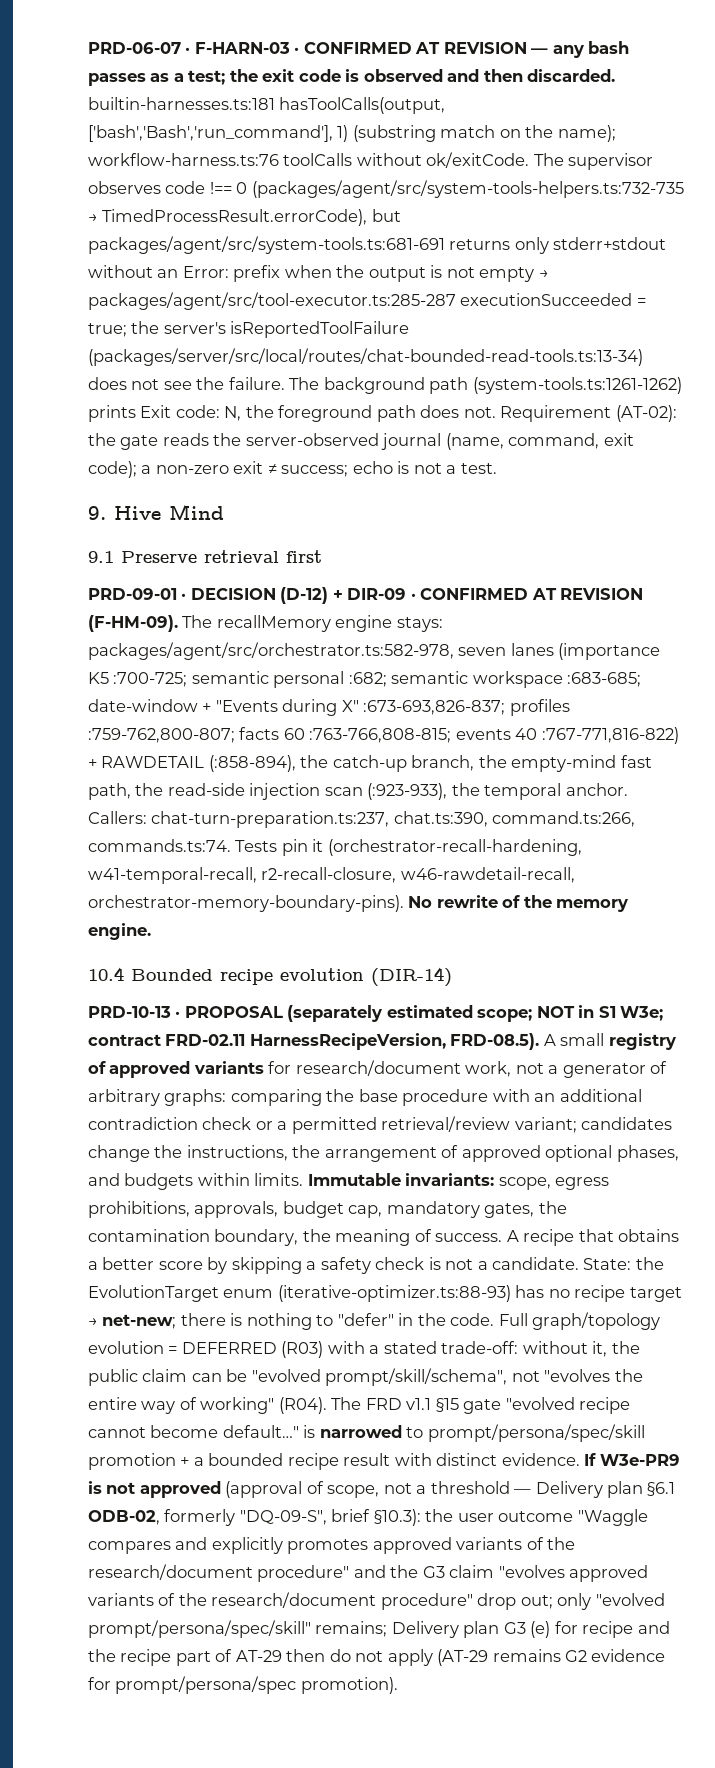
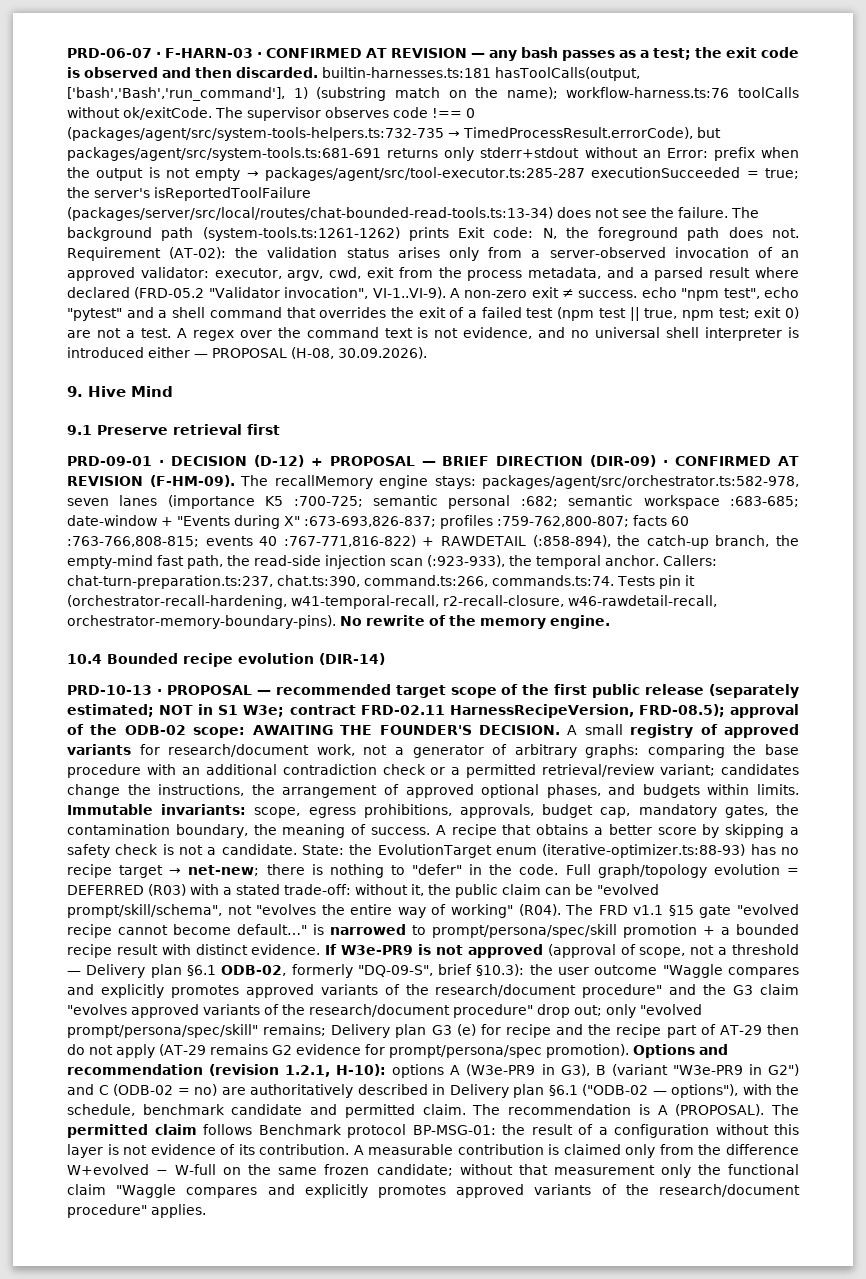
- Requirement (AT-02): the gate reads the server-observed journal (name, command, exit code); a non-zero exit ≠ success; echo is not a test.
+ Requirement (AT-02): the validation status arises only from a server-observed invocation of an approved validator: executor, argv, cwd, exit from the process metadata, and a parsed result where declared (FRD-05.2 "Validator invocation", VI-1..VI-9). A non-zero exit ≠ success. echo "npm test", echo "pytest" and a shell command that overrides the exit of a failed test (npm test || true, npm test; exit 0) are not a test. A regex over the command text is not evidence, and no universal shell interpreter is introduced either — PROPOSAL (H-08, 30.09.2026).
- PRD-09-01 · DECISION (D-12) + DIR-09 · CONFIRMED AT REVISION (F-HM-09).
+ PRD-09-01 · DECISION (D-12) + PROPOSAL — BRIEF DIRECTION (DIR-09) · CONFIRMED AT REVISION (F-HM-09).
- PRD-10-13 · PROPOSAL (separately estimated scope; NOT in S1 W3e; contract FRD-02.11 HarnessRecipeVersion, FRD-08.5). A small registry of approved variants for research/document work, not a generator of arbitrary graphs: comparing the base procedure with an additional contradiction check or a permitted retrieval/review variant; candidates change the instructions, the arrangement of approved optional phases, and budgets within limits.
+ PRD-10-13 · PROPOSAL — recommended target scope of the first public release (separately estimated; NOT in S1 W3e; contract FRD-02.11 HarnessRecipeVersion, FRD-08.5); approval of the ODB-02 scope: AWAITING THE FOUNDER'S DECISION. A small registry of approved variants for research/document work, not a generator of arbitrary graphs: comparing the base procedure with an additional contradiction check or a permitted retrieval/review variant; candidates change the instructions, the arrangement of approved optional phases, and budgets within limits.
+ Options and recommendation (revision 1.2.1, H-10): options A (W3e-PR9 in G3), B (variant "W3e-PR9 in G2") and C (ODB-02 = no) are authoritatively described in Delivery plan §6.1 ("ODB-02 — options"), with the schedule, benchmark candidate and permitted claim. The recommendation is A (PROPOSAL). The permitted claim follows Benchmark protocol BP-MSG-01: the result of a configuration without this layer is not evidence of its contribution. A measurable contribution is claimed only from the difference W+evolved − W-full on the same frozen candidate; without that measurement only the functional claim "Waggle compares and explicitly promotes approved variants of the research/document procedure" applies.

